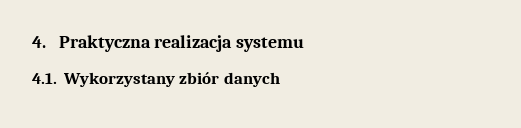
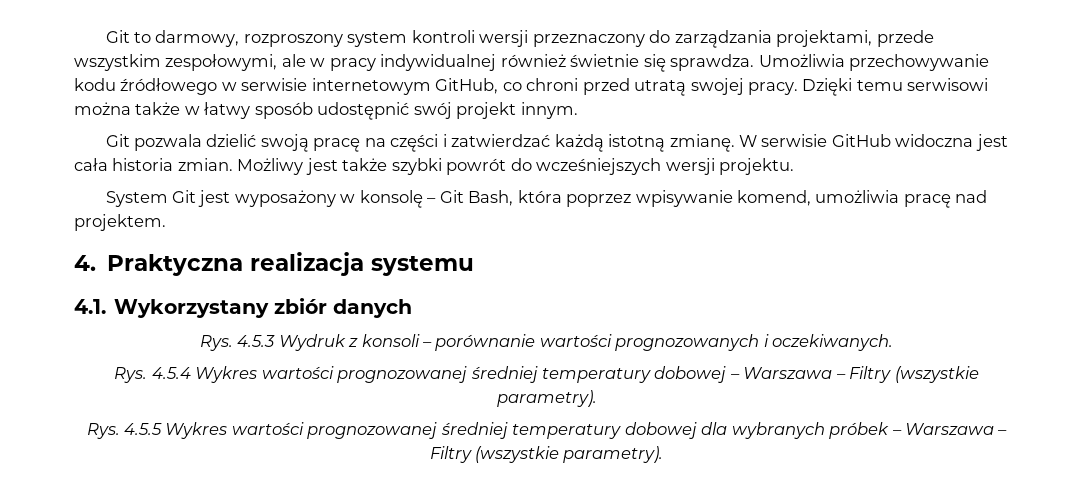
+ Git to darmowy, rozproszony system kontroli wersji przeznaczony do zarządzania projektami, przede wszystkim zespołowymi, ale w pracy indywidualnej również świetnie się sprawdza. Umożliwia przechowywanie kodu źródłowego w serwisie internetowym GitHub, co chroni przed utratą swojej pracy. Dzięki temu serwisowi można także w łatwy sposób udostępnić swój projekt innym.
+ Git pozwala dzielić swoją pracę na części i zatwierdzać każdą istotną zmianę. W serwisie GitHub widoczna jest cała historia zmian. Możliwy jest także szybki powrót do wcześniejszych wersji projektu.
+ System Git jest wyposażony w konsolę – Git Bash, która poprzez wpisywanie komend, umożliwia pracę nad projektem.
+ Rys. 4.5.3 Wydruk z konsoli – porównanie wartości prognozowanych i oczekiwanych.
+ Rys. 4.5.4 Wykres wartości prognozowanej średniej temperatury dobowej – Warszawa – Filtry (wszystkie parametry).
+ Rys. 4.5.5 Wykres wartości prognozowanej średniej temperatury dobowej dla wybranych próbek – Warszawa – Filtry (wszystkie parametry).

